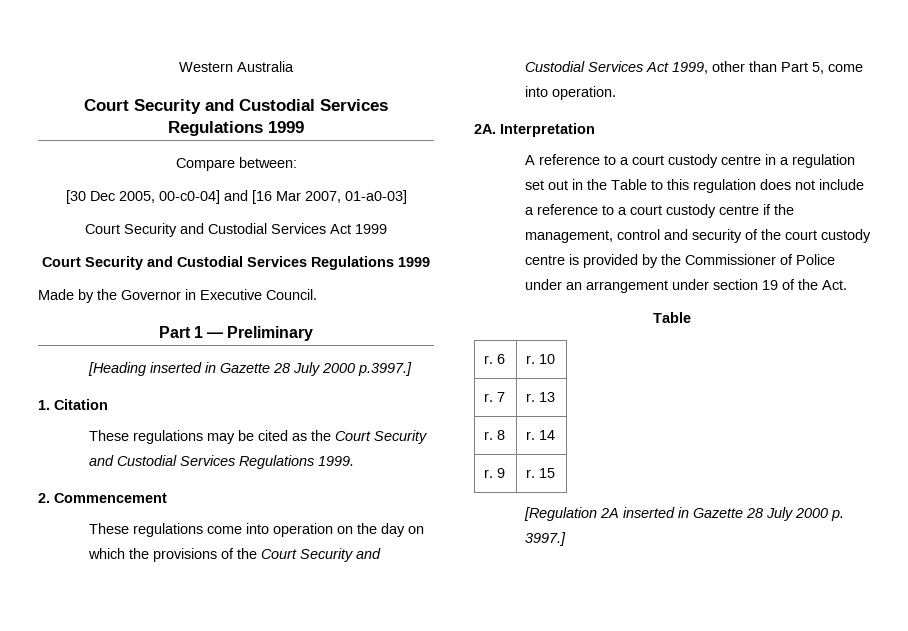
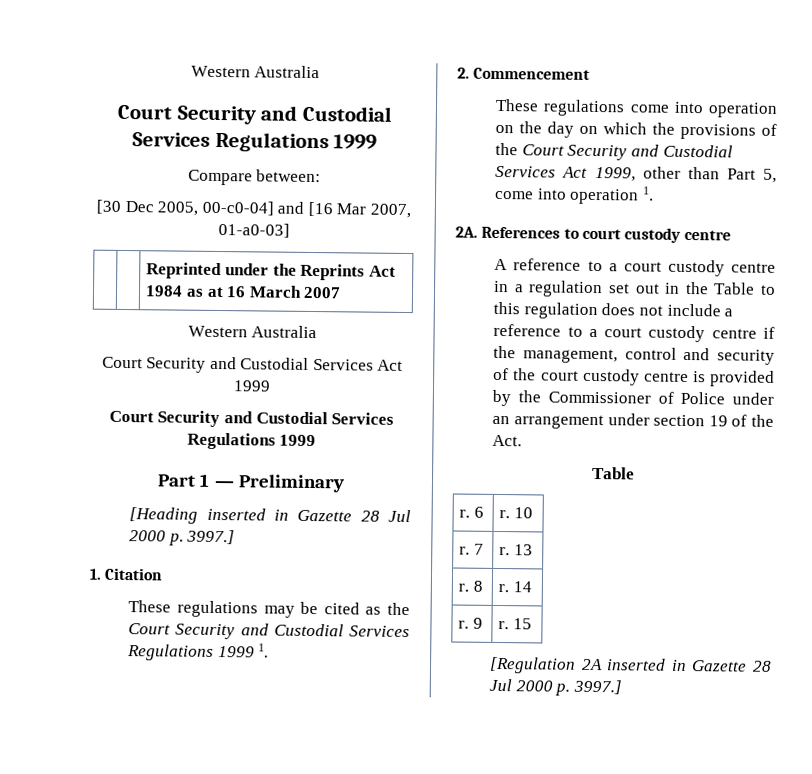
+ | | Reprinted under the Reprints Act 1984 as at 16 March 2007
+ Western Australia
- Made by the Governor in Executive Council.
- [Heading inserted in Gazette 28 July 2000 p.3997.]
+ [Heading inserted in Gazette 28 Jul 2000 p. 3997.]
- These regulations may be cited as the Court Security and Custodial Services Regulations 1999.
+ These regulations may be cited as the Court Security and Custodial Services Regulations 1999 1.
- These regulations come into operation on the day on which the provisions of the Court Security and Custodial Services Act 1999, other than Part 5, come into operation.
+ These regulations come into operation on the day on which the provisions of the Court Security and Custodial Services Act 1999, other than Part 5, come into operation 1.
- Interpretation
+ References to court custody centre
- [Regulation 2A inserted in Gazette 28 July 2000 p. 3997.]
+ [Regulation 2A inserted in Gazette 28 Jul 2000 p. 3997.]

